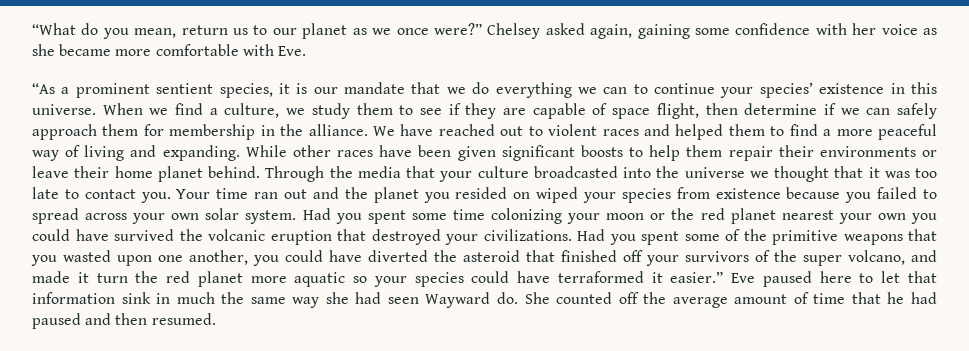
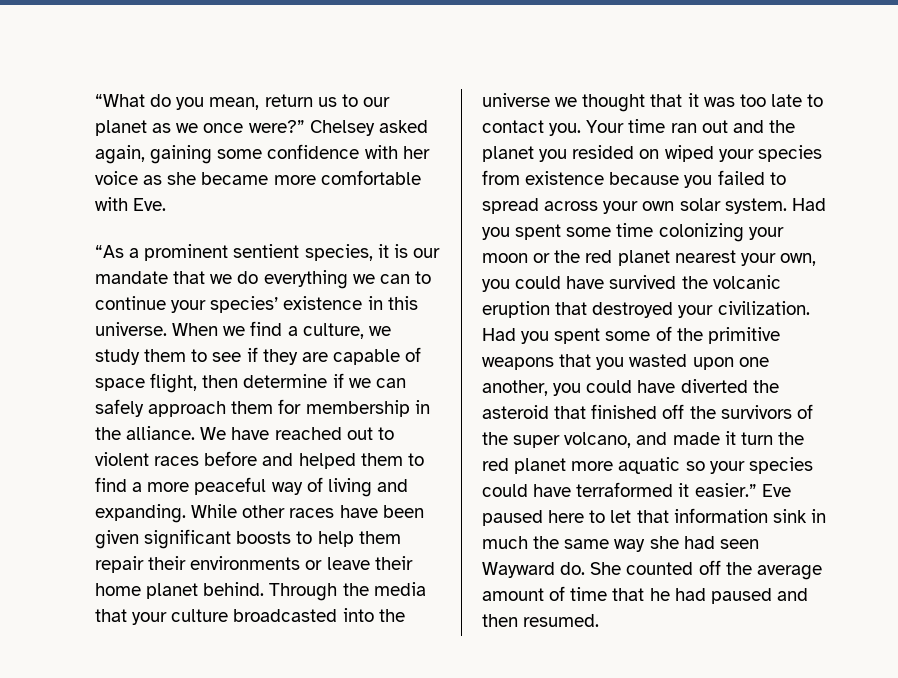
- We have reached out to violent races and helped them to find a more peaceful way of living and expanding.
+ We have reached out to violent races before and helped them to find a more peaceful way of living and expanding.
- Had you spent some time colonizing your moon or the red planet nearest your own you could have survived the volcanic eruption that destroyed your civilizations.
+ Had you spent some time colonizing your moon or the red planet nearest your own, you could have survived the volcanic eruption that destroyed your civilization.
- Had you spent some of the primitive weapons that you wasted upon one another, you could have diverted the asteroid that finished off your survivors of the super volcano, and made it turn the red planet more aquatic so your species could have terraformed it easier.”
+ Had you spent some of the primitive weapons that you wasted upon one another, you could have diverted the asteroid that finished off the survivors of the super volcano, and made it turn the red planet more aquatic so your species could have terraformed it easier.”

